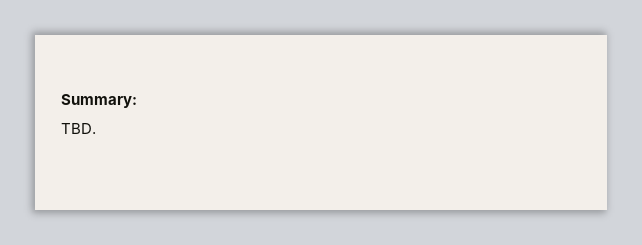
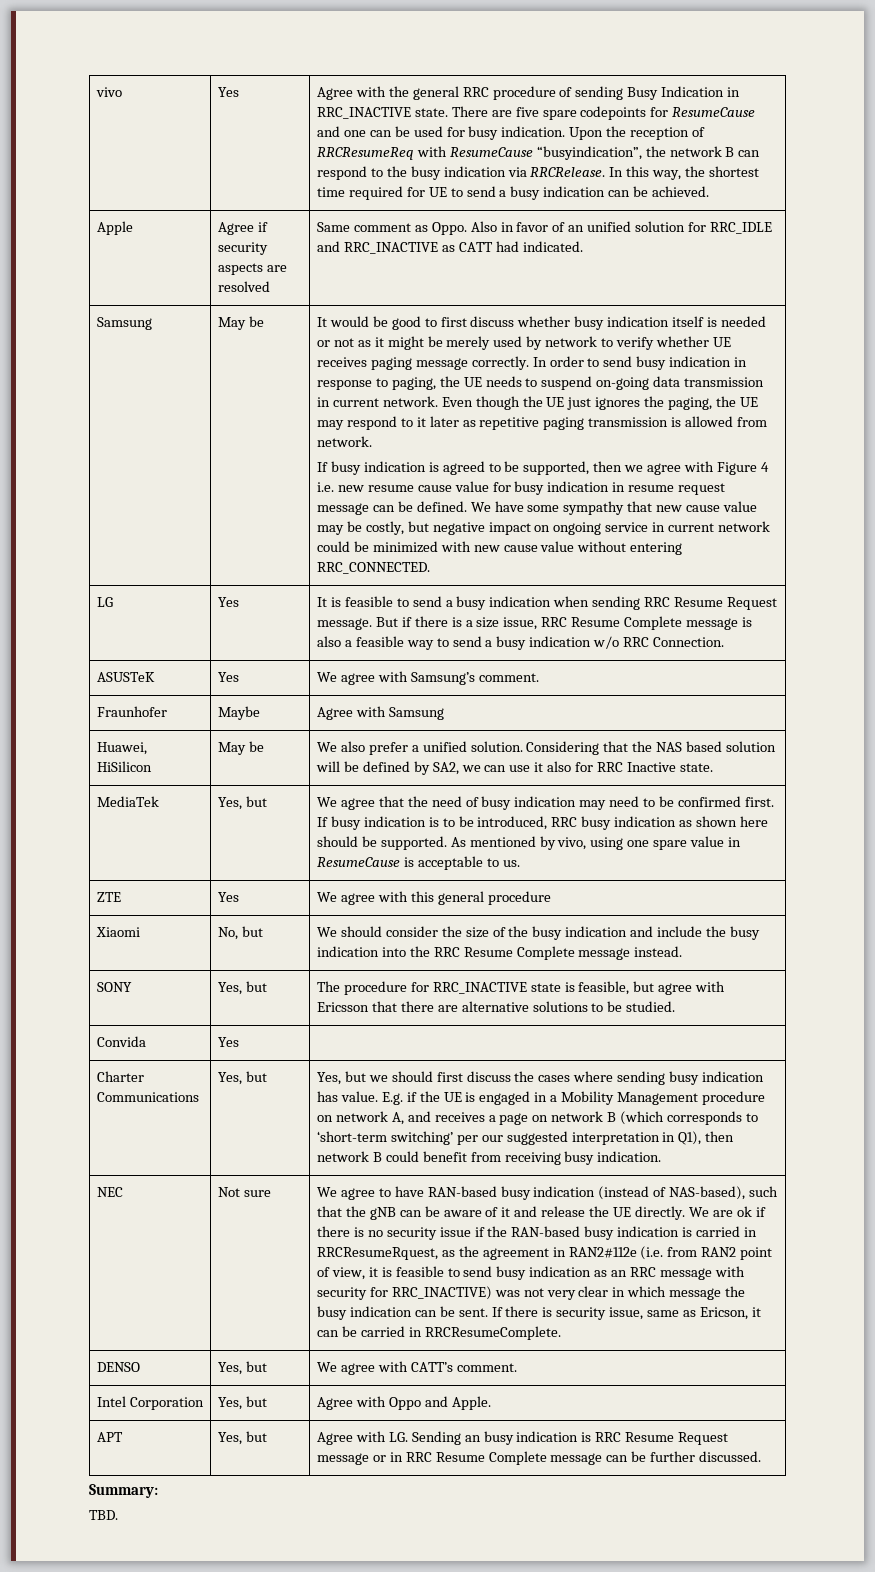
+ vivo | Yes | Agree with the general RRC procedure of sending Busy Indication in RRC_INACTIVE state. There are five spare codepoints for ResumeCause and one can be used for busy indication. Upon the reception of RRCResumeReq with ResumeCause “busyindication”, the network B can respond to the busy indication via RRCRelease. In this way, the shortest time required for UE to send a busy indication can be achieved.
+ Apple | Agree if security aspects are resolved | Same comment as Oppo. Also in favor of an unified solution for RRC_IDLE and RRC_INACTIVE as CATT had indicated.
+ Samsung | May be | It would be good to first discuss whether busy indication itself is needed or not as it might be merely used by network to verify whether UE receives paging message correctly. In order to send busy indication in response to paging, the UE needs to suspend on-going data transmission in current network. Even though the UE just ignores the paging, the UE may respond to it later as repetitive paging transmission is allowed from network.
+ If busy indication is agreed to be supported, then we agree with Figure 4 i.e. new resume cause value for busy indication in resume request message can be defined. We have some sympathy that new cause value may be costly, but negative impact on ongoing service in current network could be minimized with new cause value without entering RRC_CONNECTED.
+ LG | Yes | It is feasible to send a busy indication when sending RRC Resume Request message. But if there is a size issue, RRC Resume Complete message is also a feasible way to send a busy indication w/o RRC Connection.
+ ASUSTeK | Yes | We agree with Samsung’s comment.
+ Fraunhofer | Maybe | Agree with Samsung
+ Huawei, HiSilicon | May be | We also prefer a unified solution. Considering that the NAS based solution will be defined by SA2, we can use it also for RRC Inactive state.
+ MediaTek | Yes, but | We agree that the need of busy indication may need to be confirmed first. If busy indication is to be introduced, RRC busy indication as shown here should be supported. As mentioned by vivo, using one spare value in ResumeCause is acceptable to us.
+ ZTE | Yes | We agree with this general procedure
+ Xiaomi | No, but | We should consider the size of the busy indication and include the busy indication into the RRC Resume Complete message instead.
+ SONY | Yes, but | The procedure for RRC_INACTIVE state is feasible, but agree with Ericsson that there are alternative solutions to be studied.
+ Convida | Yes |
+ Charter Communications | Yes, but | Yes, but we should first discuss the cases where sending busy indication has value. E.g. if the UE is engaged in a Mobility Management procedure on network A, and receives a page on network B (which corresponds to ‘short-term switching’ per our suggested interpretation in Q1), then network B could benefit from receiving busy indication.
+ NEC | Not sure | We agree to have RAN-based busy indication (instead of NAS-based), such that the gNB can be aware of it and release the UE directly. We are ok if there is no security issue if the RAN-based busy indication is carried in RRCResumeRquest, as the agreement in RAN2#112e (i.e. from RAN2 point of view, it is feasible to send busy indication as an RRC message with security for RRC_INACTIVE) was not very clear in which message the busy indication can be sent. If there is security issue, same as Ericson, it can be carried in RRCResumeComplete.
+ DENSO | Yes, but | We agree with CATT’s comment.
+ Intel Corporation | Yes, but | Agree with Oppo and Apple.
+ APT | Yes, but | Agree with LG. Sending an busy indication is RRC Resume Request message or in RRC Resume Complete message can be further discussed.

